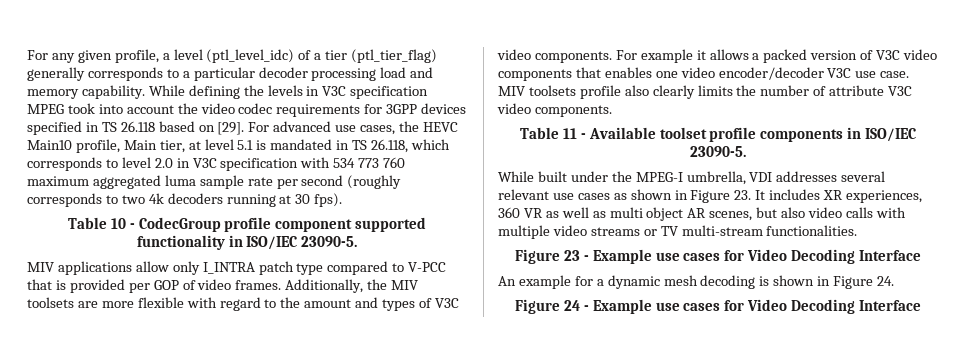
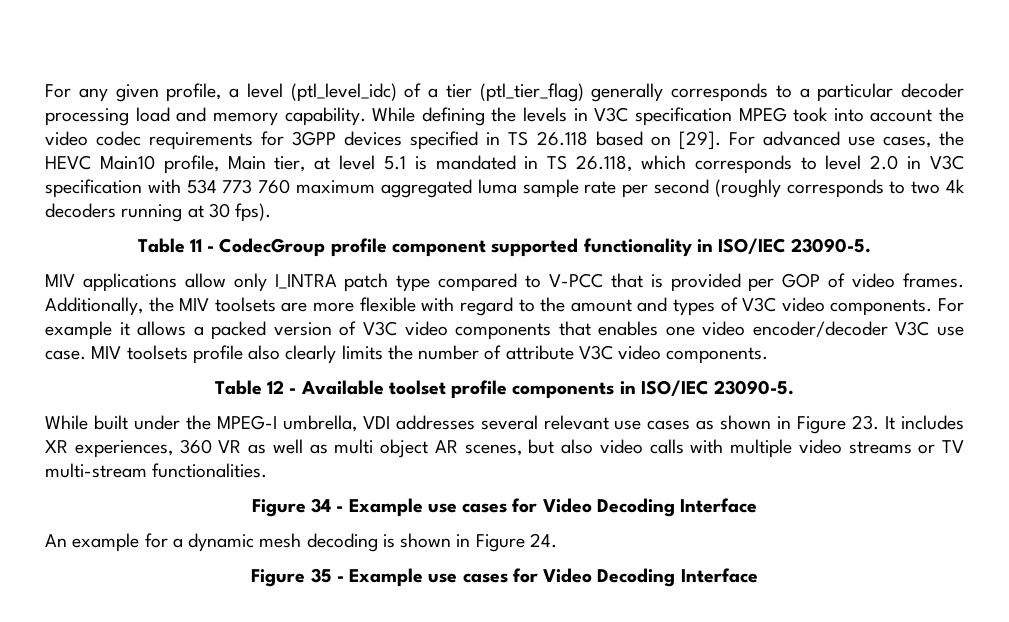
- Table 10 - CodecGroup profile component supported functionality in ISO/IEC 23090-5.
+ Table 11 - CodecGroup profile component supported functionality in ISO/IEC 23090-5.
- Table 11 - Available toolset profile components in ISO/IEC 23090-5.
+ Table 12 - Available toolset profile components in ISO/IEC 23090-5.
- Figure 23 - Example use cases for Video Decoding Interface
+ Figure 34 - Example use cases for Video Decoding Interface
- Figure 24 - Example use cases for Video Decoding Interface
+ Figure 35 - Example use cases for Video Decoding Interface

